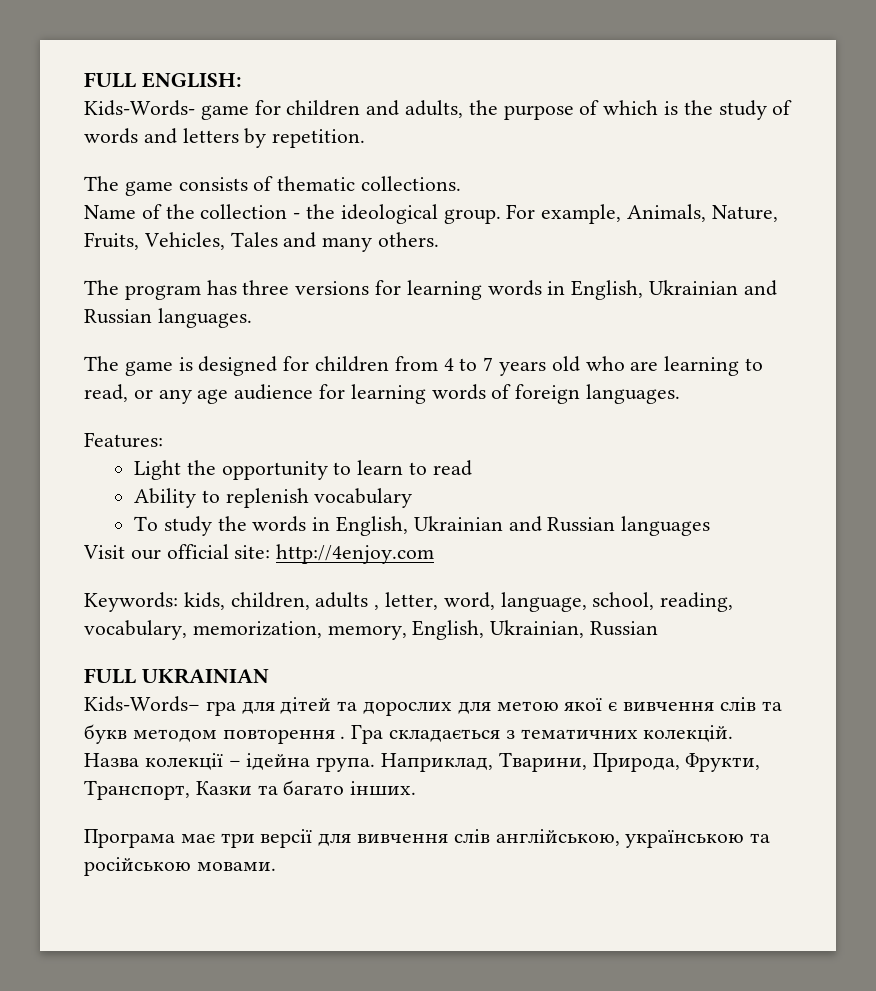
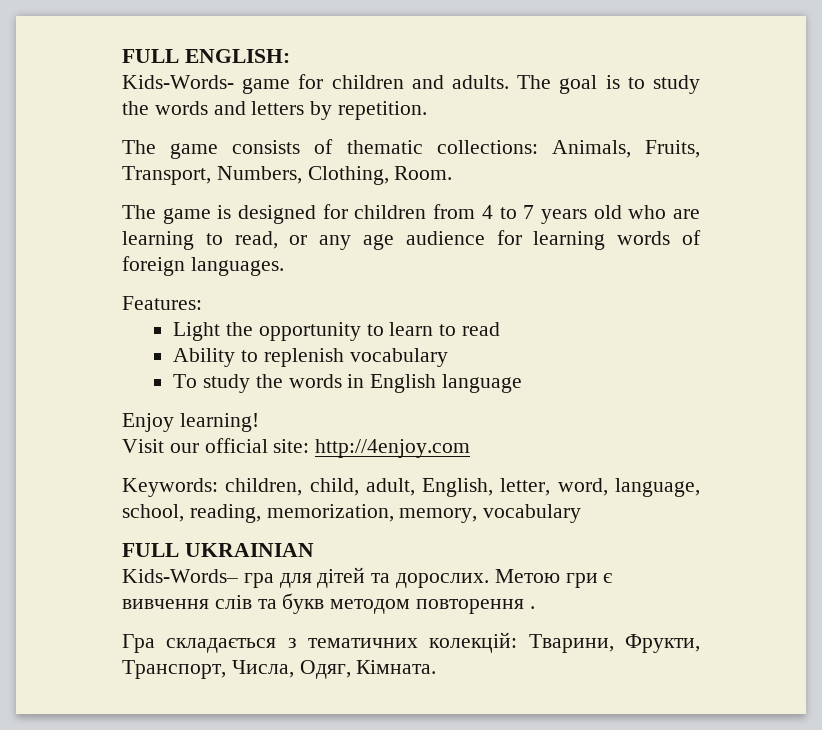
- Kids-Words- game for children and adults, the purpose of which is the study of words and letters by repetition.
+ Kids-Words- game for children and adults. The goal is to study the words and letters by repetition.
- The game consists of thematic collections.
- Name of the collection - the ideological group. For example, Animals, Nature, Fruits, Vehicles, Tales and many others.
- The program has three versions for learning words in English, Ukrainian and Russian languages.
+ The game consists of thematic collections: Animals, Fruits, Transport, Numbers, Clothing, Room.
- To study the words in English, Ukrainian and Russian languages
+ To study the words in English language
+ Enjoy learning!
- Keywords: kids, children, adults , letter, word, language, school, reading, vocabulary, memorization, memory, English, Ukrainian, Russian
+ Keywords: children, child, adult, English, letter, word, language, school, reading, memorization, memory, vocabulary
- Kids-Words– гра для дітей та дорослих для метою якої є вивчення слів та букв методом повторення . Гра складається з тематичних колекцій. Назва колекції – ідейна група. Наприклад, Тварини, Природа, Фрукти, Транспорт, Казки та багато інших.
- Програма має три версії для вивчення слів англійською, українською та російською мовами.
+ Kids-Words– гра для дітей та дорослих. Метою гри є вивчення слів та букв методом повторення .
+ Гра складається з тематичних колекцій: Тварини, Фрукти, Транспорт, Числа, Одяг, Кімната.

